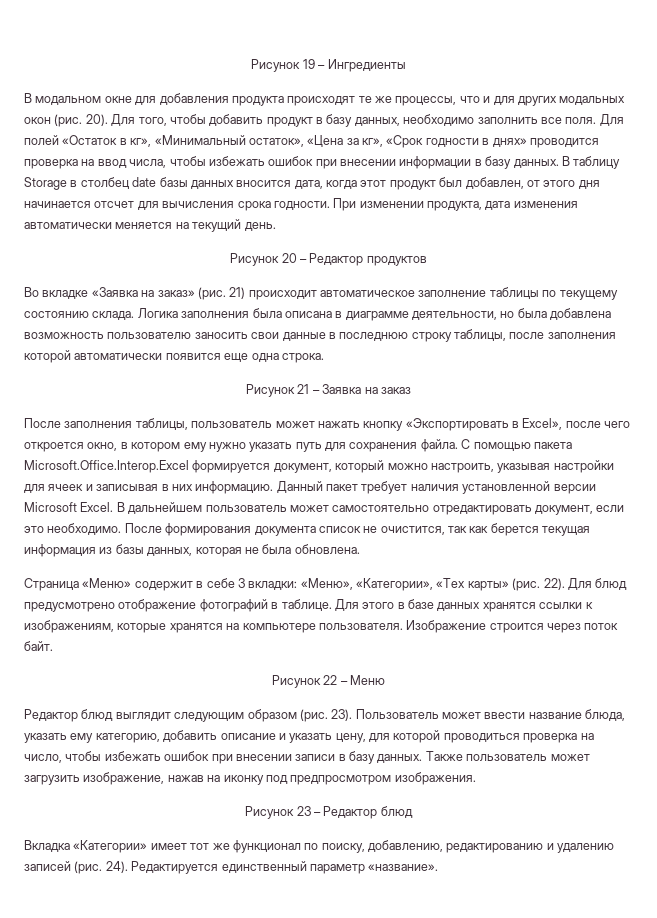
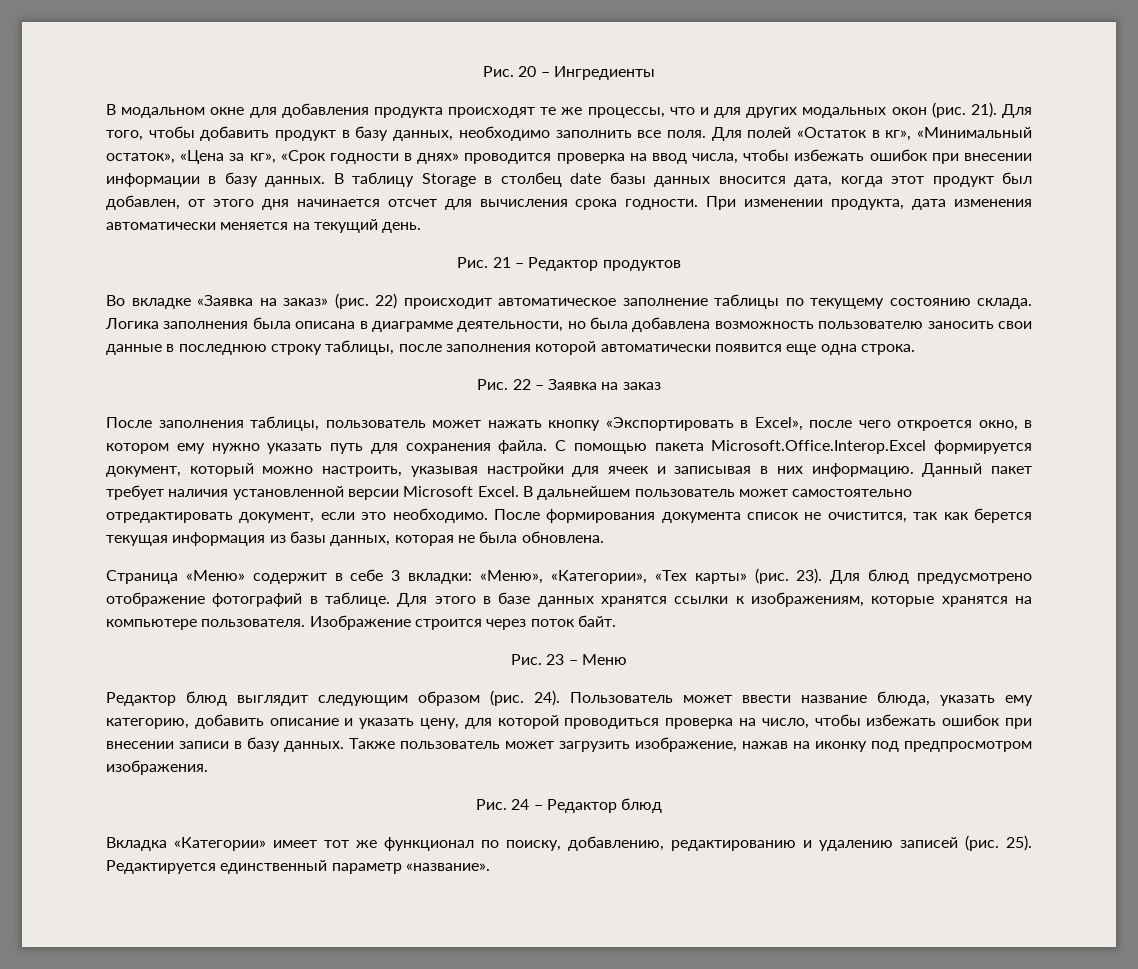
- Рисунок 19 – Ингредиенты
+ Рис. 20 – Ингредиенты
- 20).
+ 21).
- Рисунок 20 – Редактор продуктов
+ Рис. 21 – Редактор продуктов
- 21) происходит автоматическое заполнение таблицы по текущему состоянию склада.
+ 22) происходит автоматическое заполнение таблицы по текущему состоянию склада.
- Рисунок 21 – Заявка на заказ
+ Рис. 22 – Заявка на заказ
- 22).
+ 23).
- Рисунок 22 – Меню
+ Рис. 23 – Меню
- 23).
+ 24).
- Рисунок 23 – Редактор блюд
+ Рис. 24 – Редактор блюд
- 24).
+ 25).

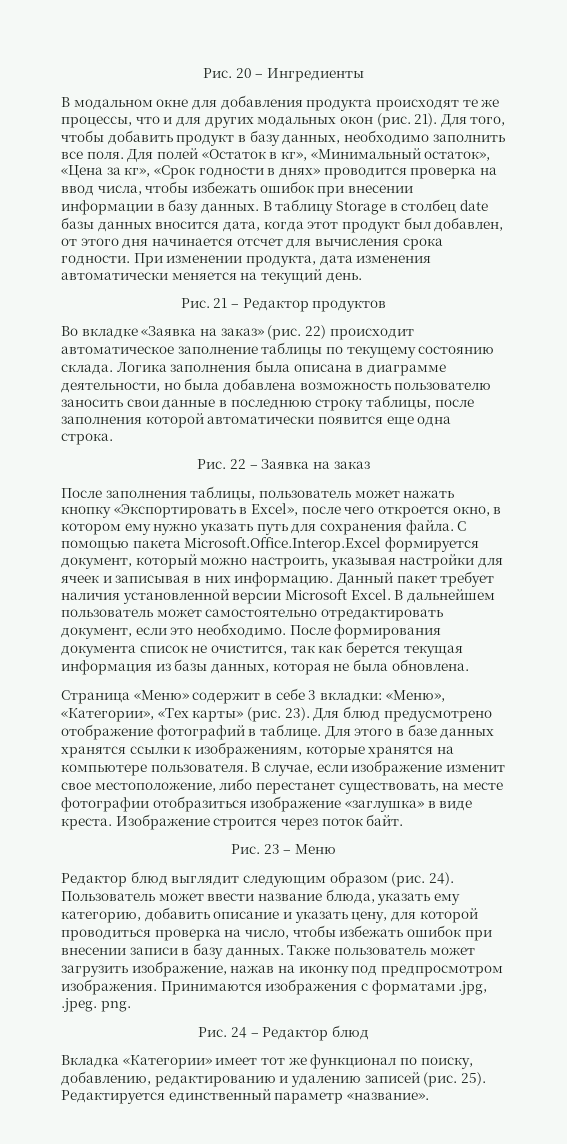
+ В случае, если изображение изменит свое местоположение, либо перестанет существовать, на месте фотографии отобразиться изображение «заглушка» в виде креста.
+ Принимаются изображения с форматами .jpg, .jpeg. png.

